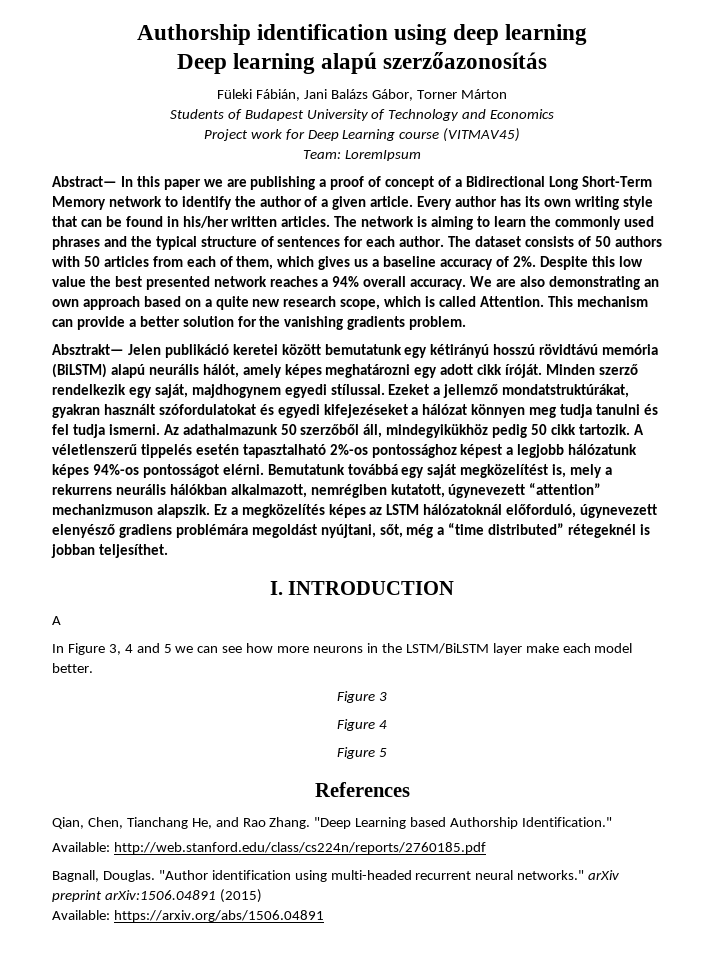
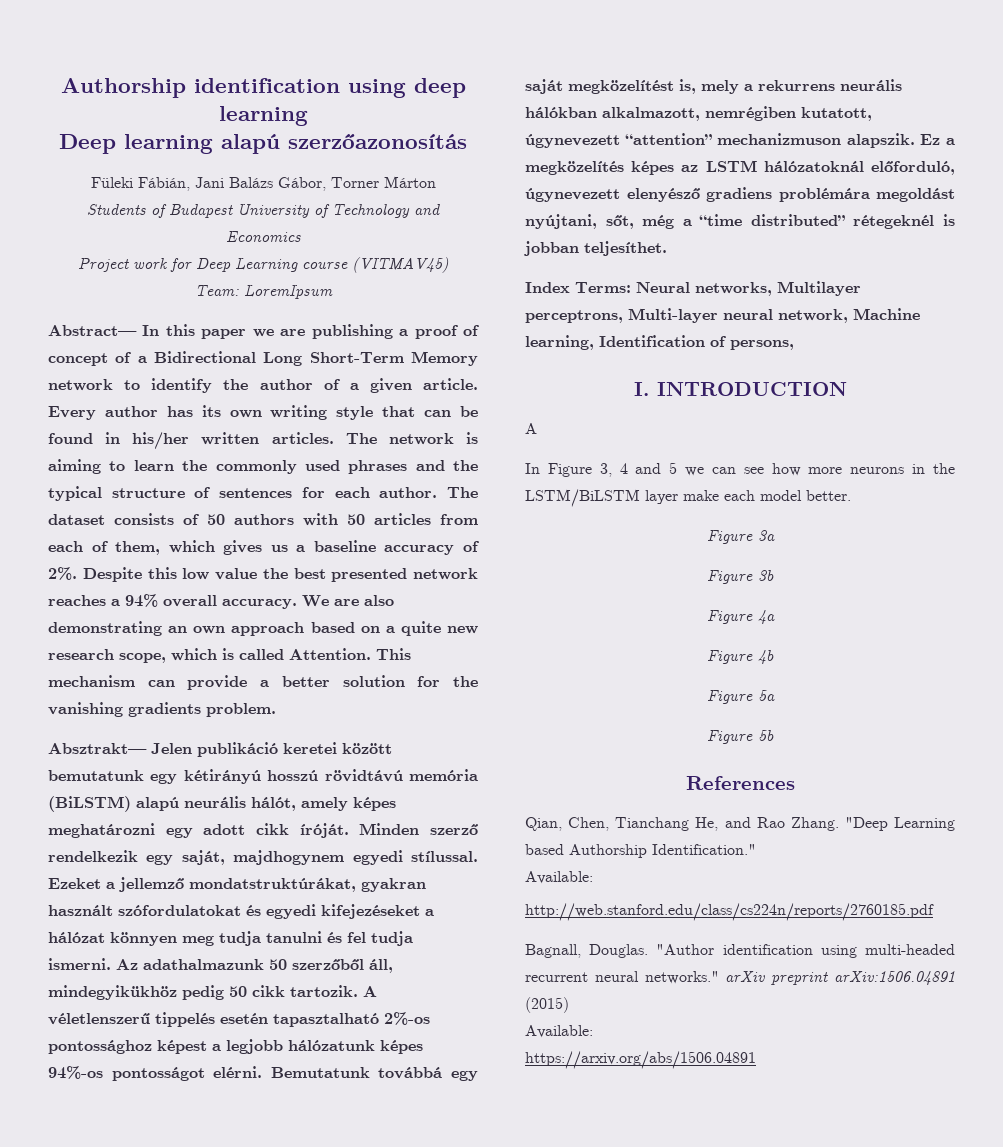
+ Index Terms: Neural networks, Multilayer perceptrons, Multi-layer neural network, Machine learning, Identification of persons,
- Figure 3
- Figure 4
- Figure 5
+ Figure 3a
+ Figure 3b
+ Figure 4a
+ Figure 4b
+ Figure 5a
+ Figure 5b
  "Deep Learning based Authorship Identification."
- Available: http://web.stanford.edu/class/cs224n/reports/2760185.pdf
+ Available:
+ http://web.stanford.edu/class/cs224n/reports/2760185.pdf
  "Author identification using multi-headed recurrent neural networks." arXiv preprint arXiv:1506.04891 (2015)
- Available: https://arxiv.org/abs/1506.04891
+ Available:
+ https://arxiv.org/abs/1506.04891

